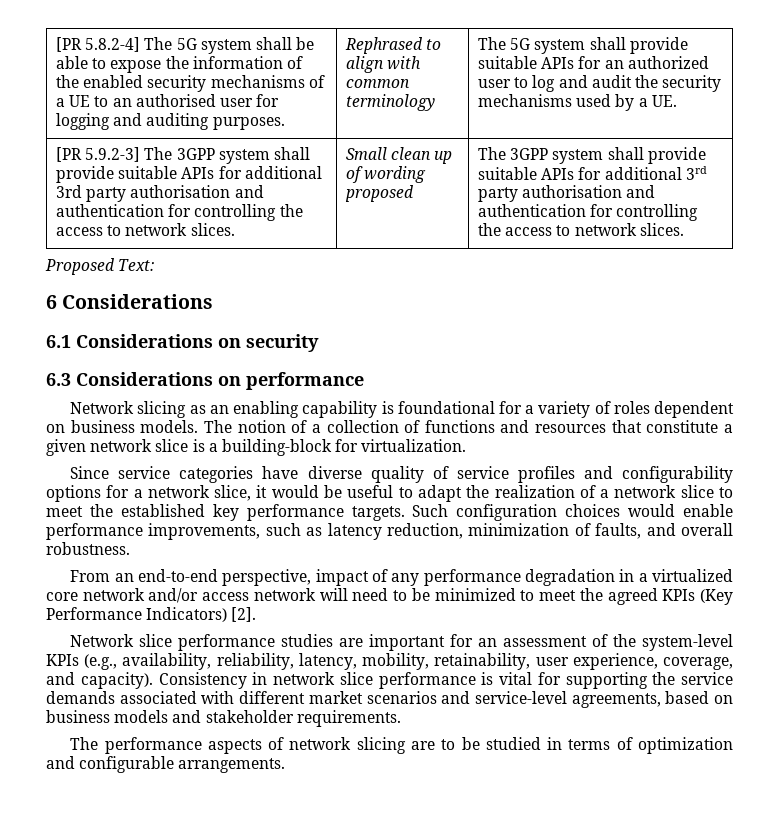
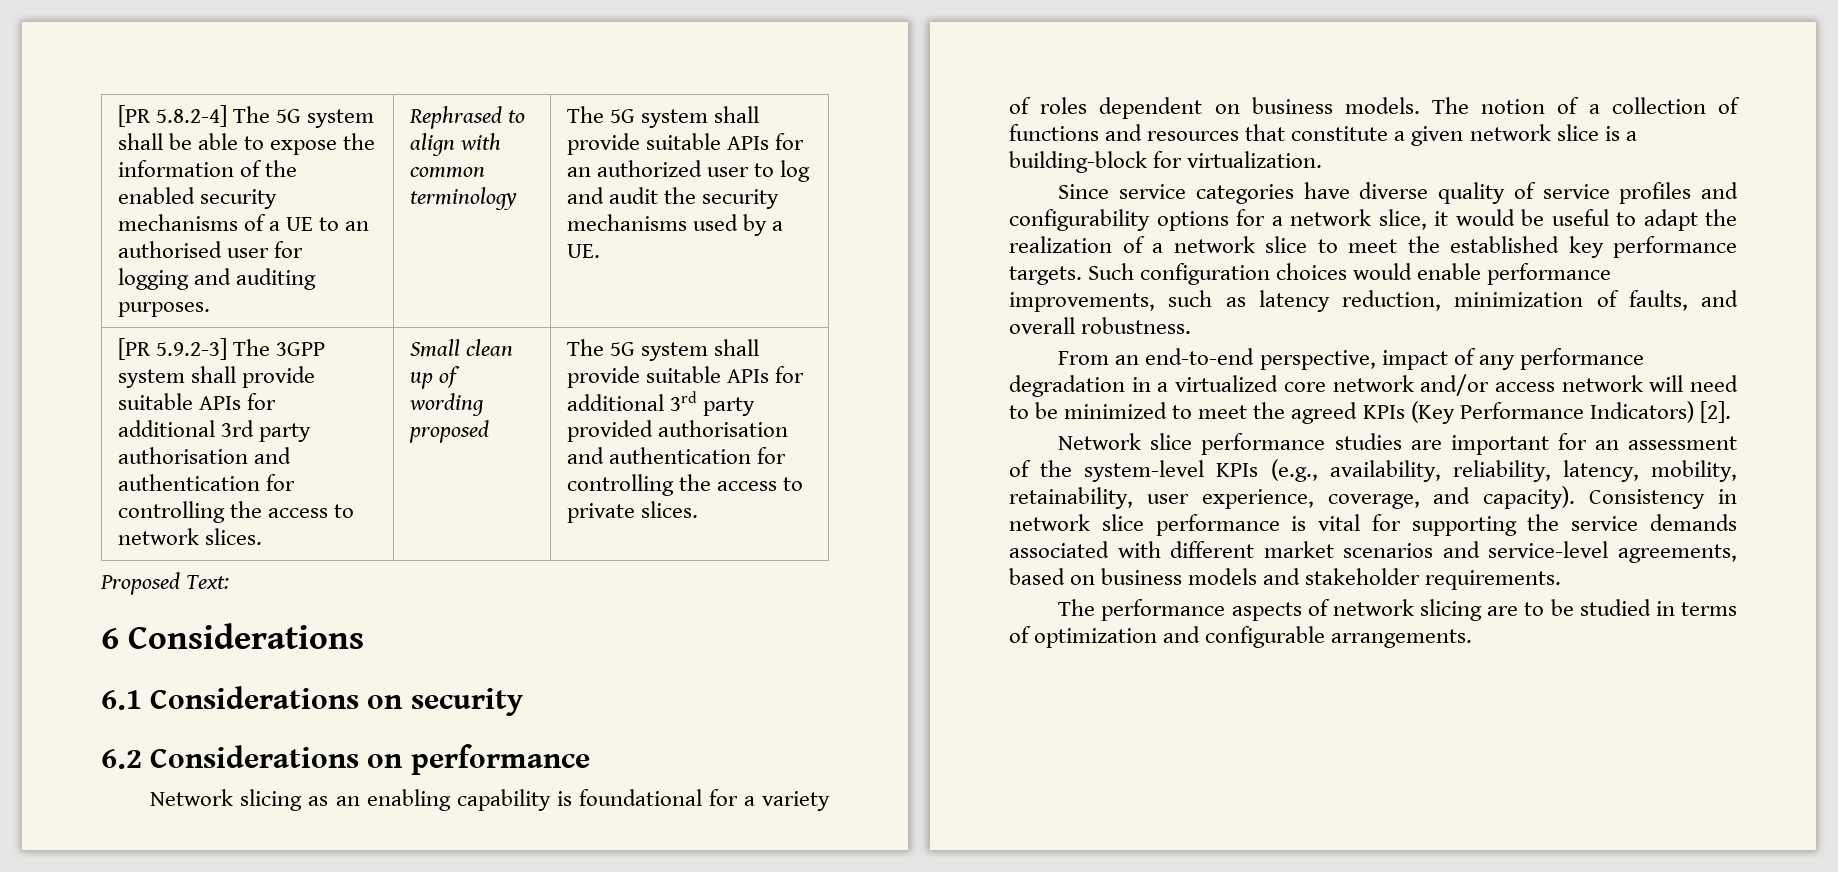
- Small clean up of wording proposed | The 3GPP system shall provide suitable APIs for additional 3rd party authorisation and authentication for controlling the access to network slices.
+ Small clean up of wording proposed | The 5G system shall provide suitable APIs for additional 3rd party provided authorisation and authentication for controlling the access to private slices.
- 6.3 Considerations on performance
+ 6.2 Considerations on performance

